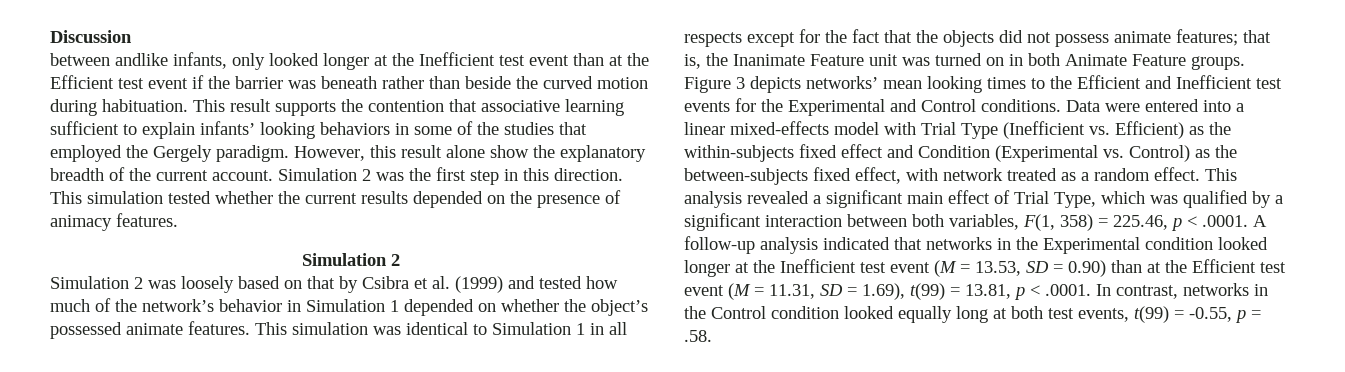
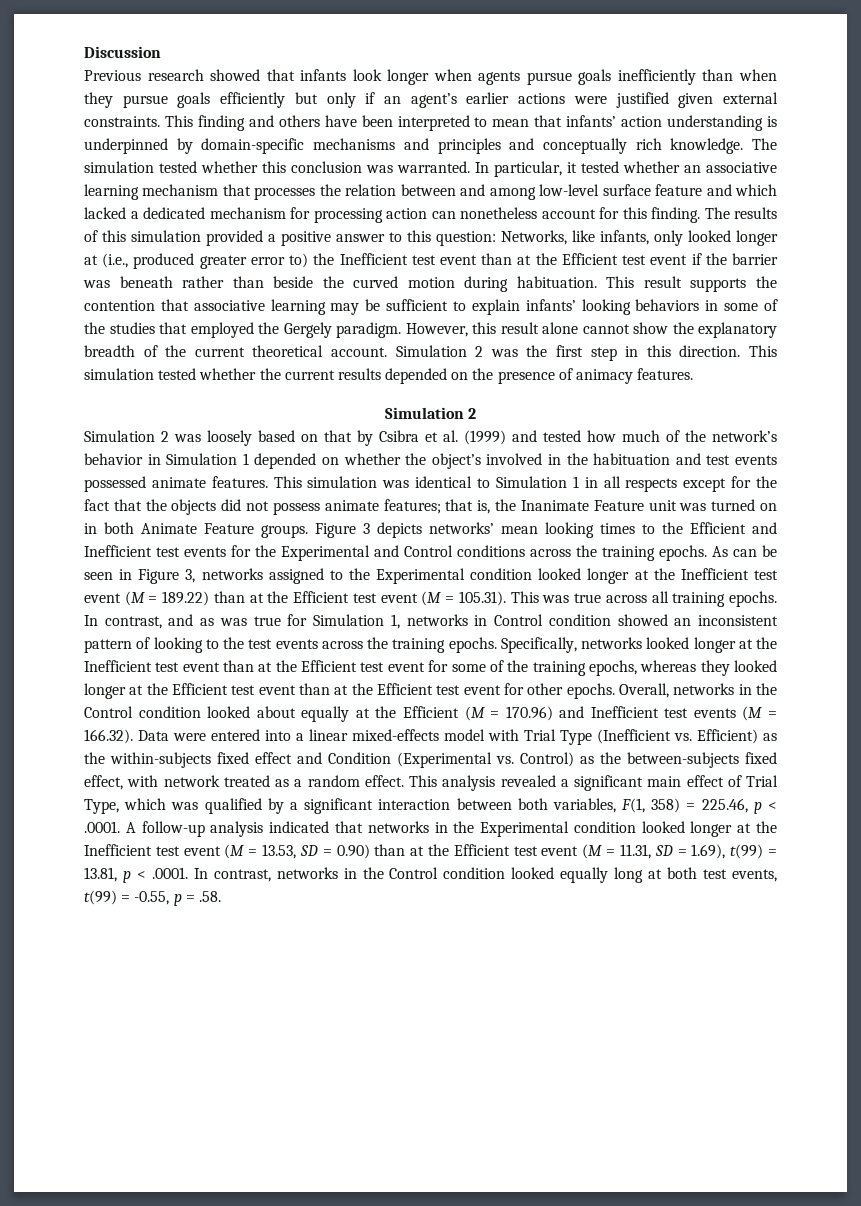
- between andlike infants, only looked longer at the Inefficient test event than at the Efficient test event if the barrier was beneath rather than beside the curved motion during habituation.
+ Previous research showed that infants look longer when agents pursue goals inefficiently than when they pursue goals efficiently but only if an agent’s earlier actions were justified given external constraints. This finding and others have been interpreted to mean that infants’ action understanding is underpinned by domain-specific mechanisms and principles and conceptually rich knowledge. The simulation tested whether this conclusion was warranted. In particular, it tested whether an associative learning mechanism that processes the relation between and among low-level surface feature and which lacked a dedicated mechanism for processing action can nonetheless account for this finding. The results of this simulation provided a positive answer to this question: Networks, like infants, only looked longer at (i.e., produced greater error to) the Inefficient test event than at the Efficient test event if the barrier was beneath rather than beside the curved motion during habituation.
- This result supports the contention that associative learning sufficient to explain infants’ looking behaviors in some of the studies that employed the Gergely paradigm.
+ This result supports the contention that associative learning may be sufficient to explain infants’ looking behaviors in some of the studies that employed the Gergely paradigm.
- However, this result alone show the explanatory breadth of the current account.
+ However, this result alone cannot show the explanatory breadth of the current theoretical account.
- Simulation 2 was loosely based on that by Csibra et al. (1999) and tested how much of the network’s behavior in Simulation 1 depended on whether the object’s possessed animate features.
+ Simulation 2 was loosely based on that by Csibra et al. (1999) and tested how much of the network’s behavior in Simulation 1 depended on whether the object’s involved in the habituation and test events possessed animate features.
- Figure 3 depicts networks’ mean looking times to the Efficient and Inefficient test events for the Experimental and Control conditions. Data were entered into a linear mixed-effects model with Trial Type (Inefficient vs. Efficient) as the within-subjects fixed effect and Condition (Experimental vs. Control) as the between-subjects fixed effect, with network treated as a random effect.
+ Figure 3 depicts networks’ mean looking times to the Efficient and Inefficient test events for the Experimental and Control conditions across the training epochs. As can be seen in Figure 3, networks assigned to the Experimental condition looked longer at the Inefficient test event (M = 189.22) than at the Efficient test event (M = 105.31). This was true across all training epochs. In contrast, and as was true for Simulation 1, networks in Control condition showed an inconsistent pattern of looking to the test events across the training epochs. Specifically, networks looked longer at the Inefficient test event than at the Efficient test event for some of the training epochs, whereas they looked longer at the Efficient test event than at the Efficient test event for other epochs. Overall, networks in the Control condition looked about equally at the Efficient (M = 170.96) and Inefficient test events (M = 166.32). Data were entered into a linear mixed-effects model with Trial Type (Inefficient vs. Efficient) as the within-subjects fixed effect and Condition (Experimental vs. Control) as the between-subjects fixed effect, with network treated as a random effect.

